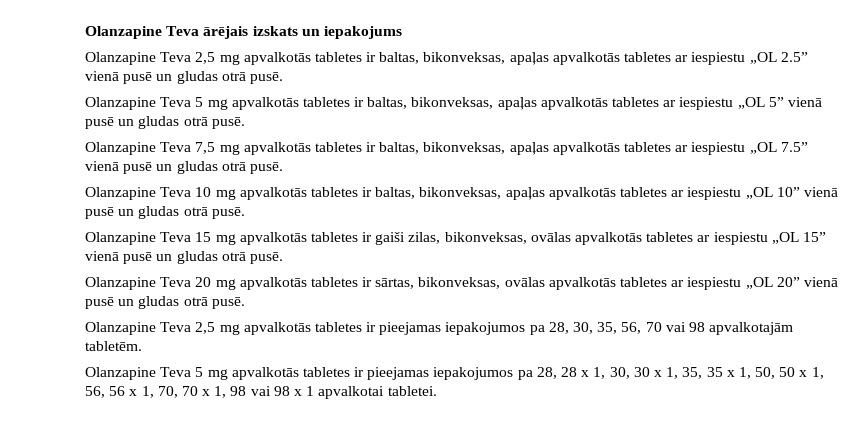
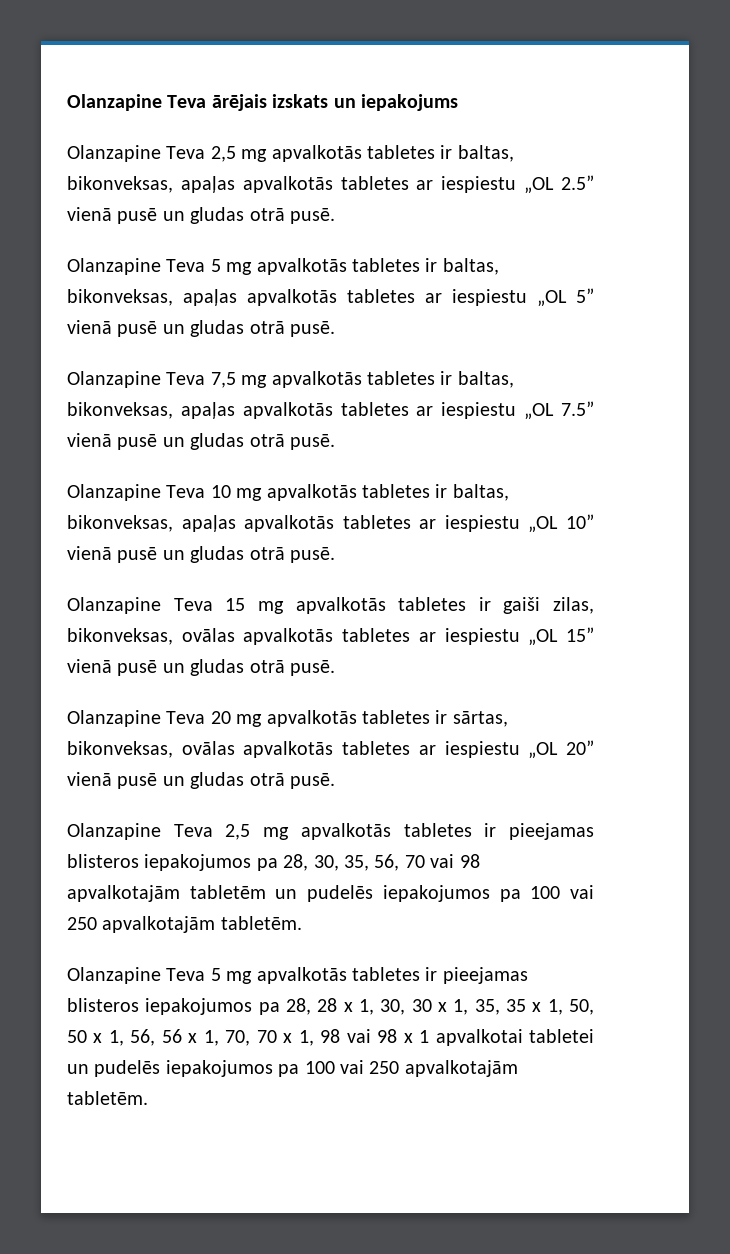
- Olanzapine Teva 2,5 mg apvalkotās tabletes ir pieejamas iepakojumos pa 28, 30, 35, 56, 70 vai 98 apvalkotajām tabletēm.
+ Olanzapine Teva 2,5 mg apvalkotās tabletes ir pieejamas blisteros iepakojumos pa 28, 30, 35, 56, 70 vai 98 apvalkotajām tabletēm un pudelēs iepakojumos pa 100 vai 250 apvalkotajām tabletēm.
- Olanzapine Teva 5 mg apvalkotās tabletes ir pieejamas iepakojumos pa 28, 28 x 1, 30, 30 x 1, 35, 35 x 1, 50, 50 x 1, 56, 56 x 1, 70, 70 x 1, 98 vai 98 x 1 apvalkotai tabletei.
+ Olanzapine Teva 5 mg apvalkotās tabletes ir pieejamas blisteros iepakojumos pa 28, 28 x 1, 30, 30 x 1, 35, 35 x 1, 50, 50 x 1, 56, 56 x 1, 70, 70 x 1, 98 vai 98 x 1 apvalkotai tabletei un pudelēs iepakojumos pa 100 vai 250 apvalkotajām tabletēm.

